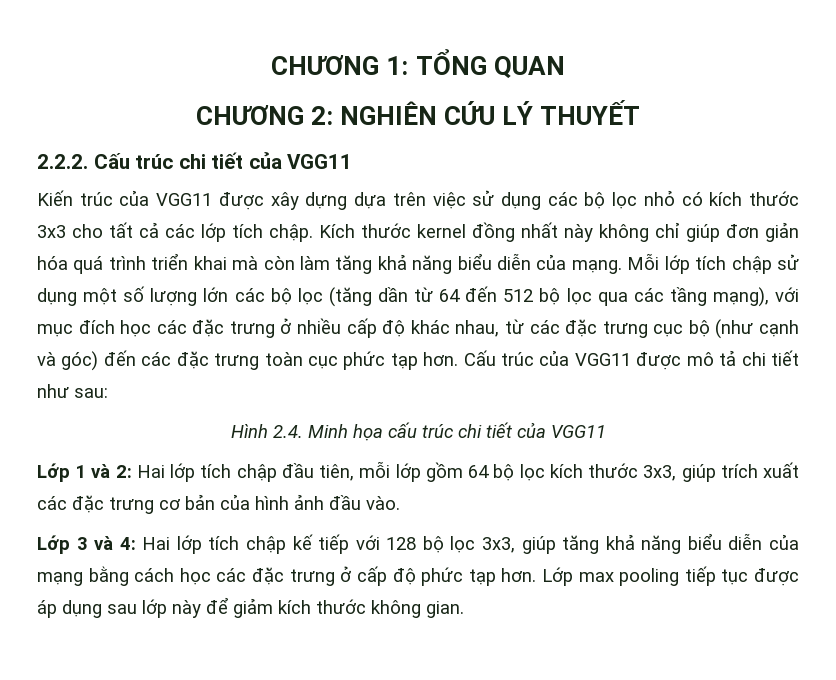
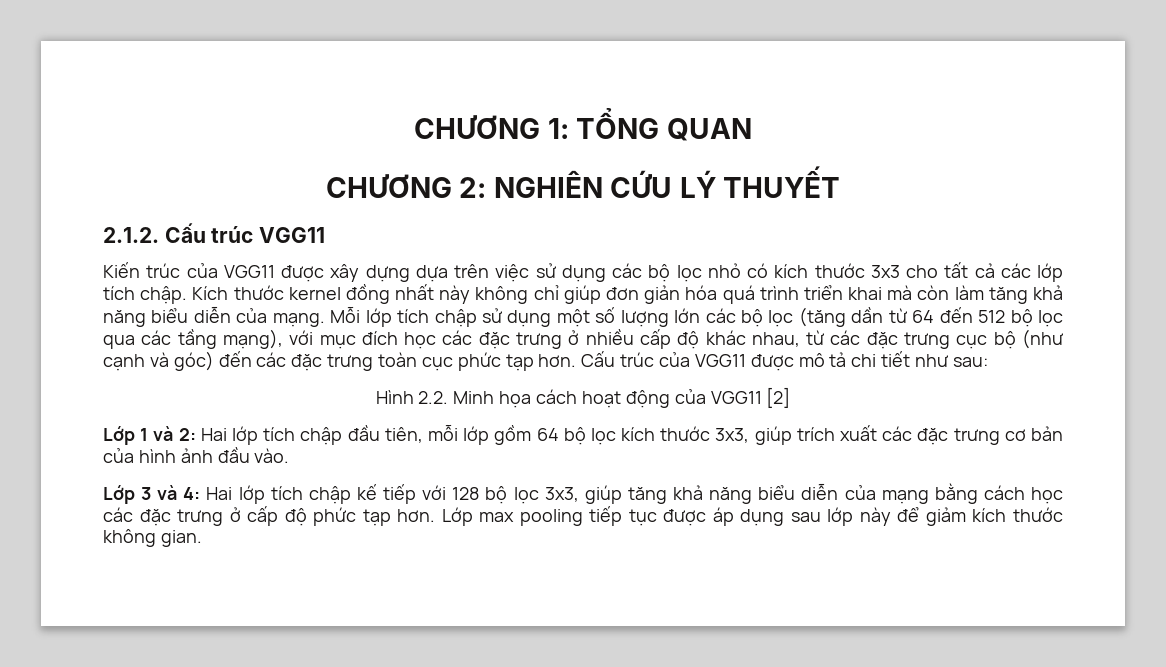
- 2.2.2. Cấu trúc chi tiết của VGG11
+ 2.1.2. Cấu trúc VGG11
- Hình 2.4. Minh họa cấu trúc chi tiết của VGG11
+ Hình 2.2. Minh họa cách hoạt động của VGG11 [2]

